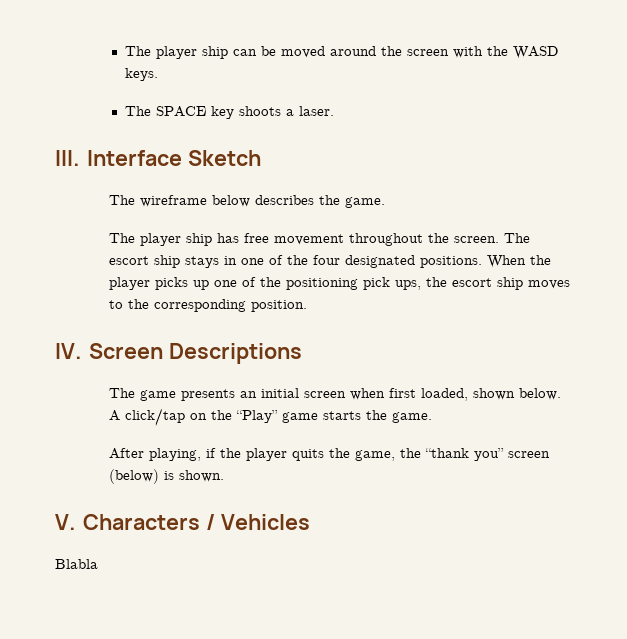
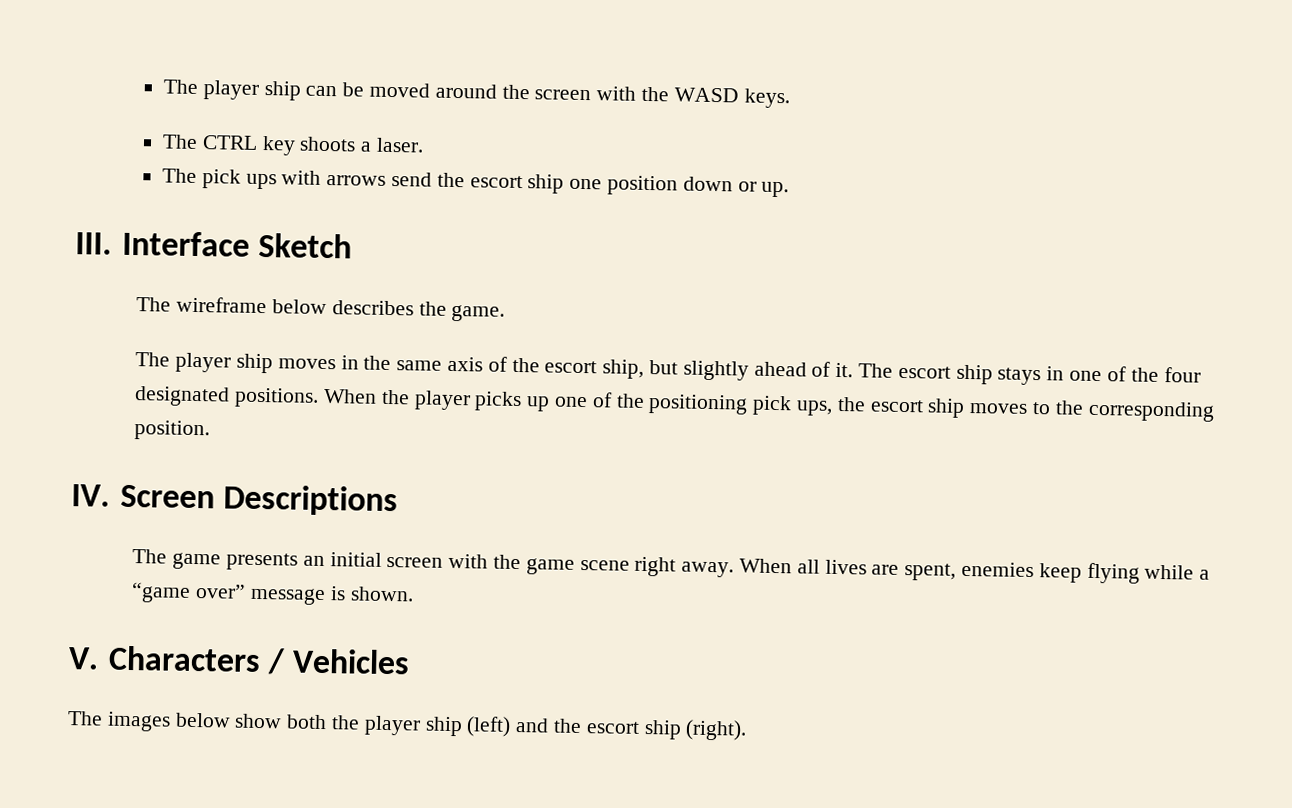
- The SPACE key shoots a laser.
+ The CTRL key shoots a laser.
+ The pick ups with arrows send the escort ship one position down or up.
- The player ship has free movement throughout the screen.
+ The player ship moves in the same axis of the escort ship, but slightly ahead of it.
- The game presents an initial screen when first loaded, shown below. A click/tap on the “Play” game starts the game.
- After playing, if the player quits the game, the “thank you” screen (below) is shown.
+ The game presents an initial screen with the game scene right away. When all lives are spent, enemies keep flying while a “game over” message is shown.
- Blabla
+ The images below show both the player ship (left) and the escort ship (right).

